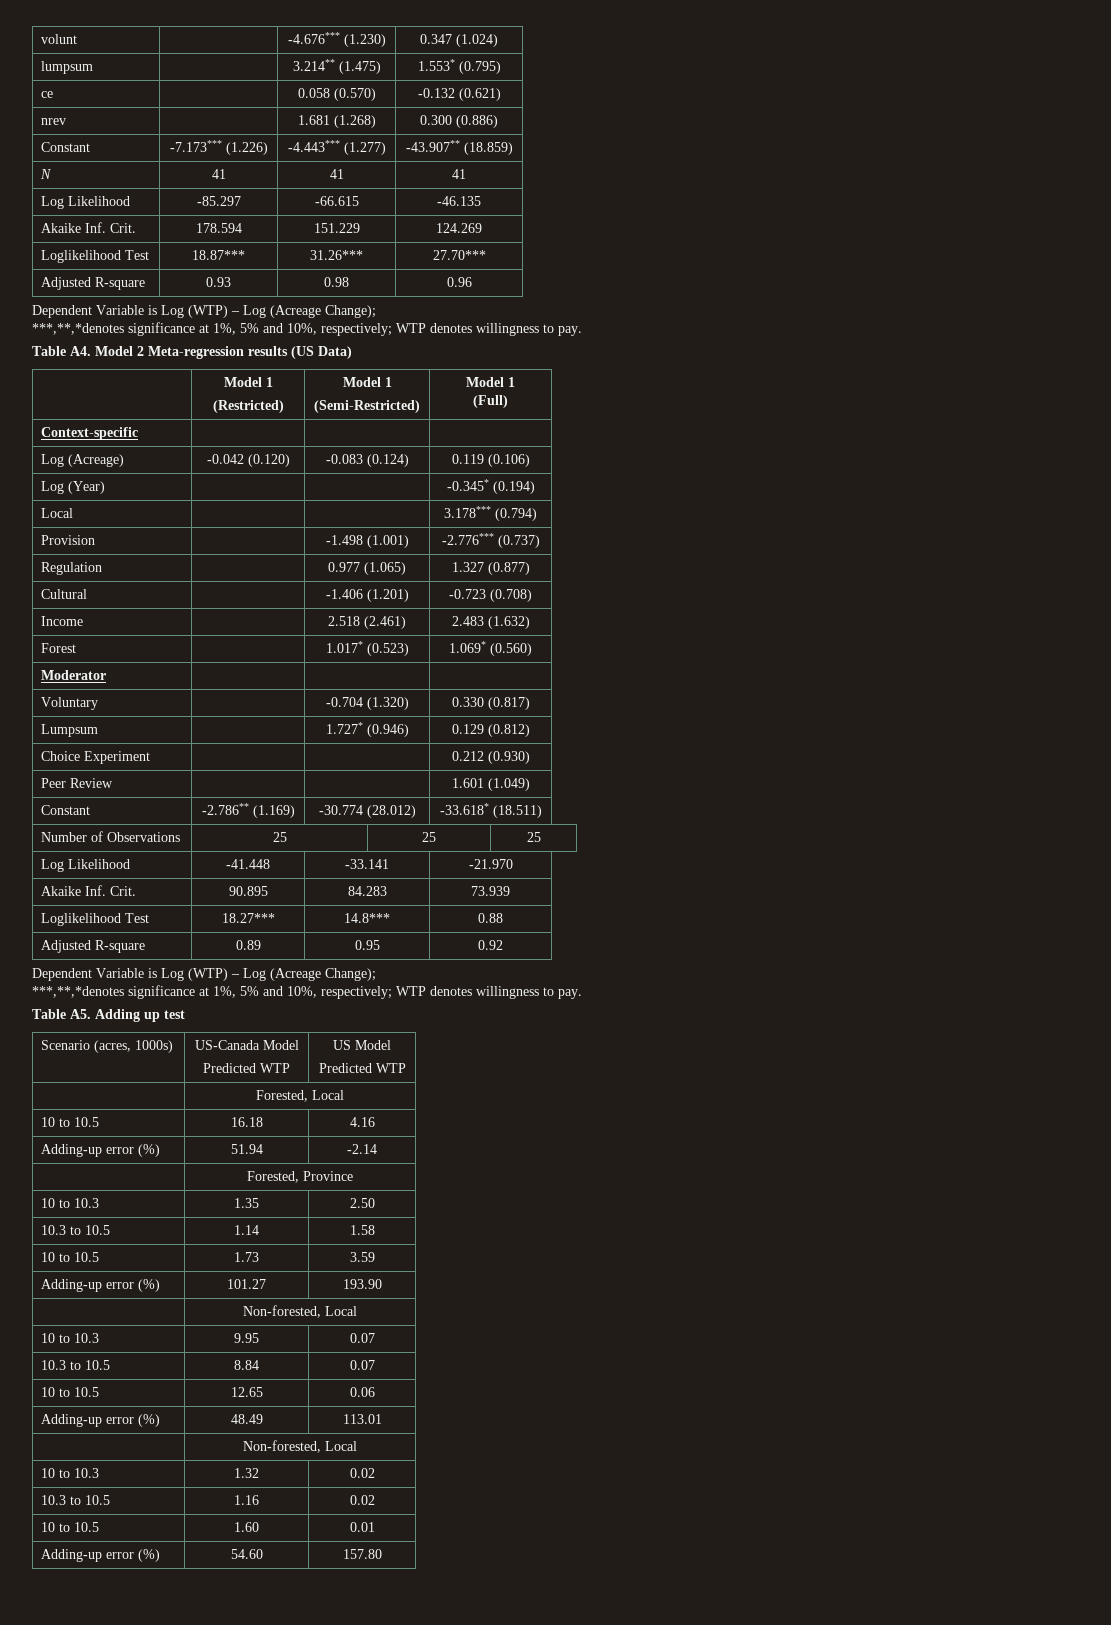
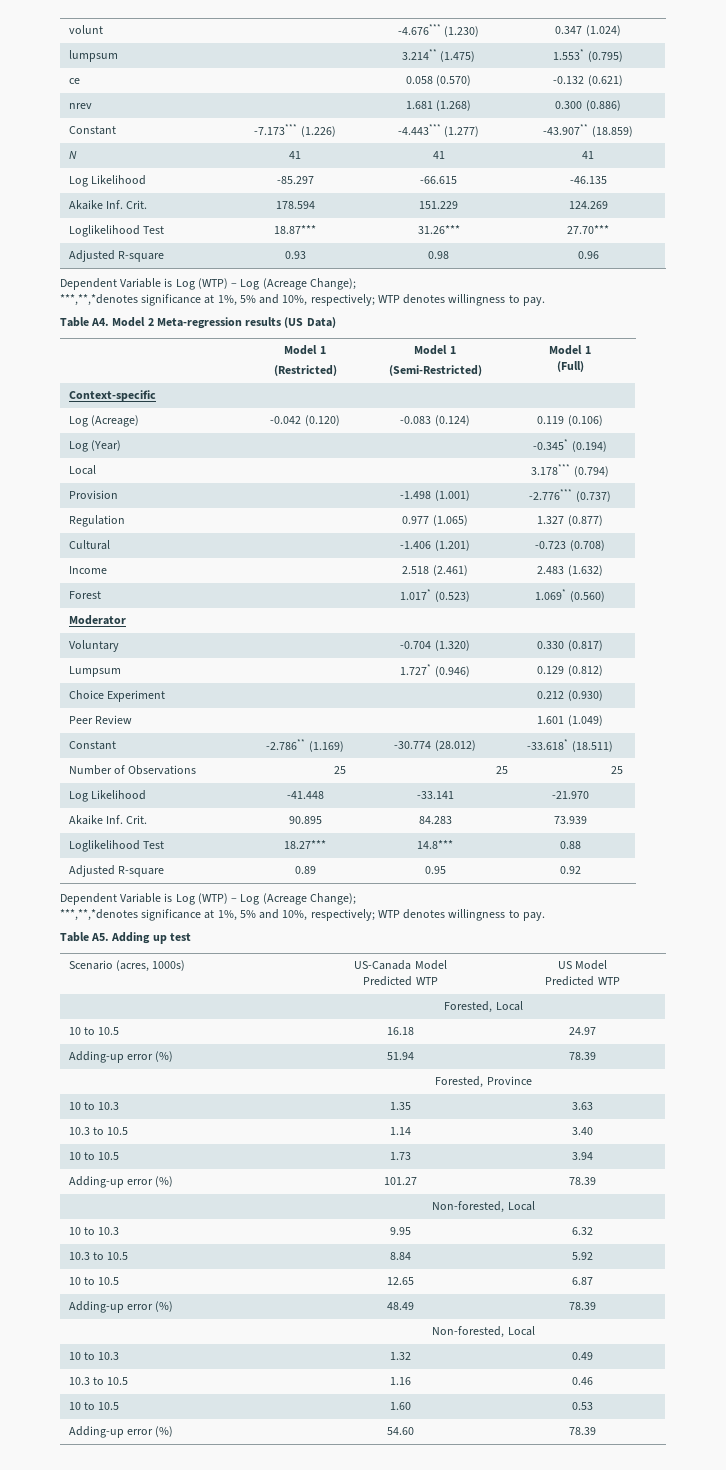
- 10 to 10.5 | 16.18 | 4.16
+ 10 to 10.5 | 16.18 | 24.97
- Adding-up error (%) | 51.94 | -2.14
+ Adding-up error (%) | 51.94 | 78.39
- 10 to 10.3 | 1.35 | 2.50
+ 10 to 10.3 | 1.35 | 3.63
- 10.3 to 10.5 | 1.14 | 1.58
+ 10.3 to 10.5 | 1.14 | 3.40
- 10 to 10.5 | 1.73 | 3.59
+ 10 to 10.5 | 1.73 | 3.94
- Adding-up error (%) | 101.27 | 193.90
+ Adding-up error (%) | 101.27 | 78.39
- 10 to 10.3 | 9.95 | 0.07
+ 10 to 10.3 | 9.95 | 6.32
- 10.3 to 10.5 | 8.84 | 0.07
+ 10.3 to 10.5 | 8.84 | 5.92
- 10 to 10.5 | 12.65 | 0.06
+ 10 to 10.5 | 12.65 | 6.87
- Adding-up error (%) | 48.49 | 113.01
+ Adding-up error (%) | 48.49 | 78.39
- 10 to 10.3 | 1.32 | 0.02
+ 10 to 10.3 | 1.32 | 0.49
- 10.3 to 10.5 | 1.16 | 0.02
+ 10.3 to 10.5 | 1.16 | 0.46
- 10 to 10.5 | 1.60 | 0.01
+ 10 to 10.5 | 1.60 | 0.53
- Adding-up error (%) | 54.60 | 157.80
+ Adding-up error (%) | 54.60 | 78.39

